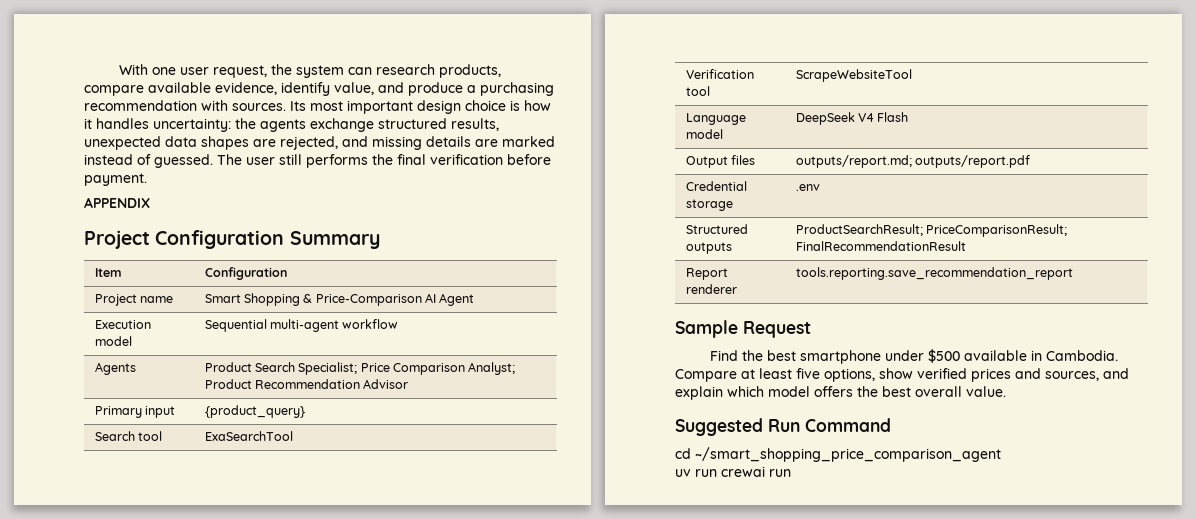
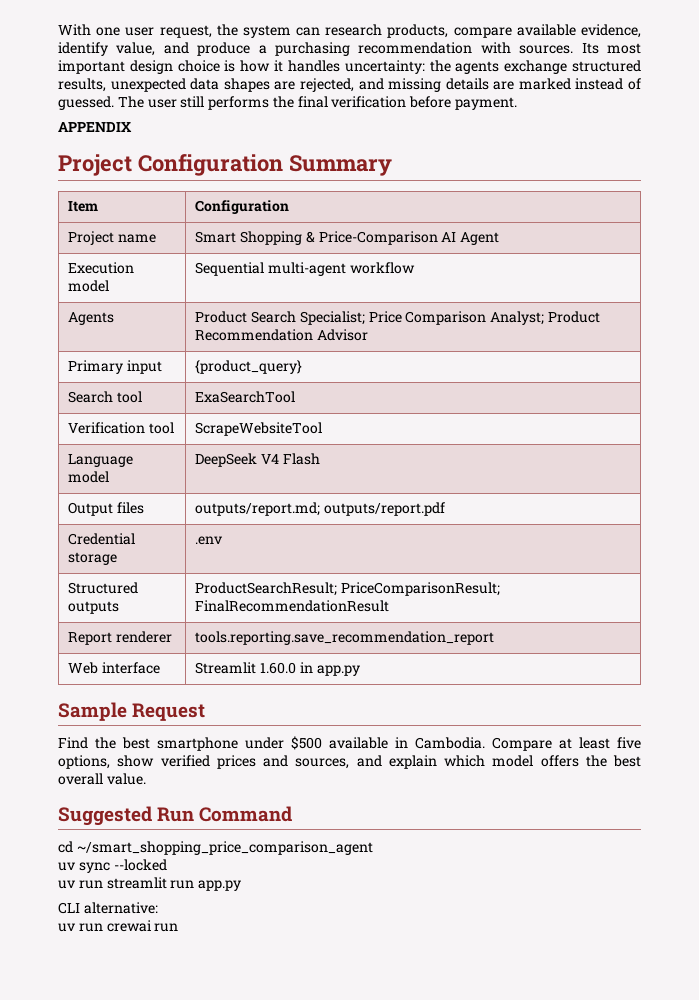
+ Web interface | Streamlit 1.60.0 in app.py
+ uv sync --locked
+ uv run streamlit run app.py
+ CLI alternative:

